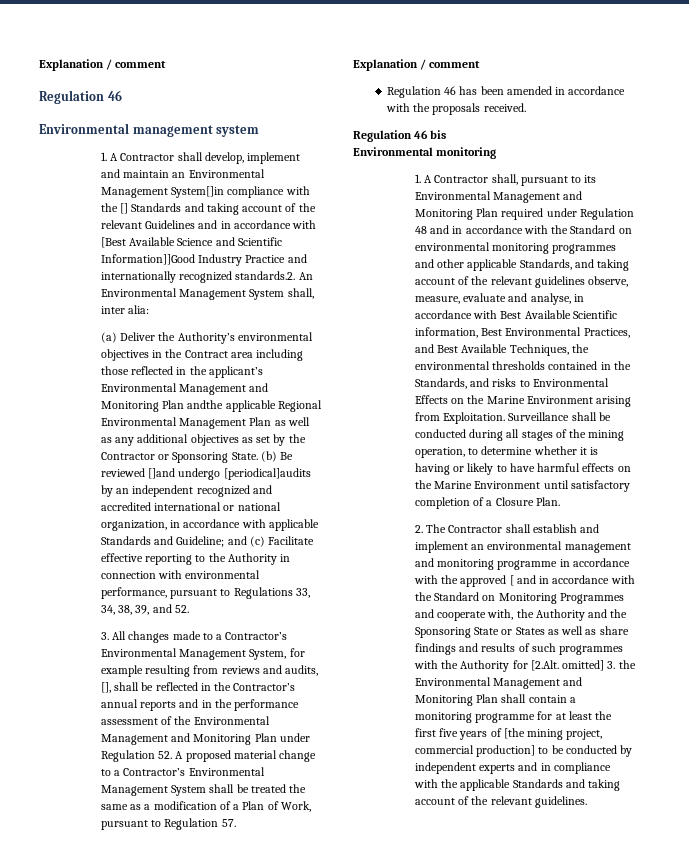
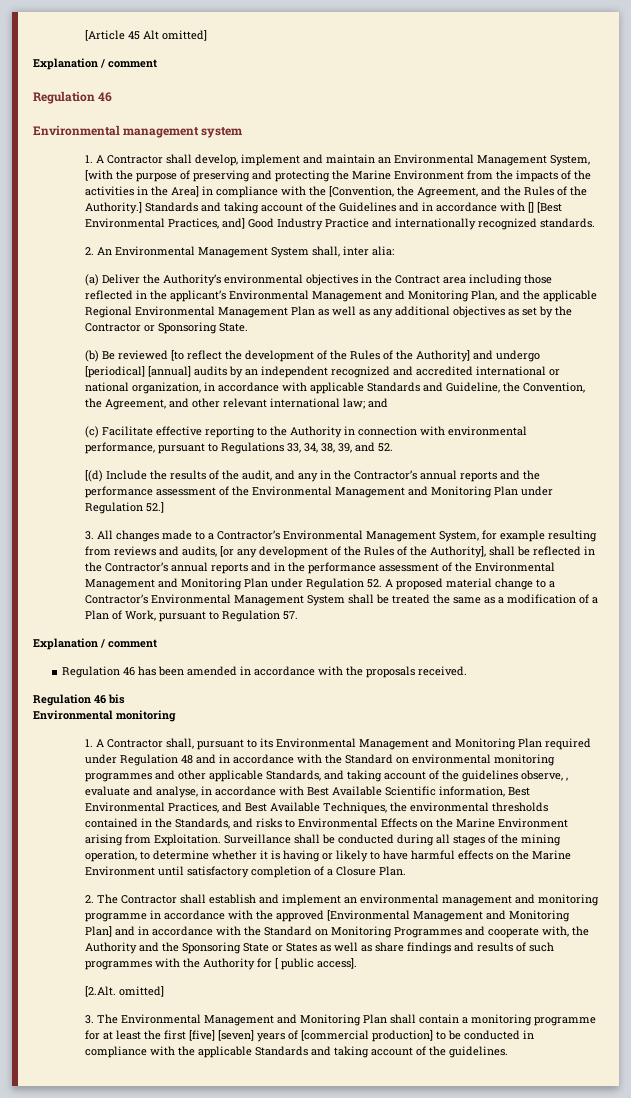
+ [Article 45 Alt omitted]
- 1. A Contractor shall develop, implement and maintain an Environmental Management System[]in compliance with the [] Standards and taking account of the relevant Guidelines and in accordance with [Best Available Science and Scientific Information]]Good Industry Practice and internationally recognized standards.2. An Environmental Management System shall, inter alia:
+ 1. A Contractor shall develop, implement and maintain an Environmental Management System, [with the purpose of preserving and protecting the Marine Environment from the impacts of the activities in the Area] in compliance with the [Convention, the Agreement, and the Rules of the Authority.] Standards and taking account of the Guidelines and in accordance with [] [Best Environmental Practices, and] Good Industry Practice and internationally recognized standards.
+ 2. An Environmental Management System shall, inter alia:
- (a) Deliver the Authority’s environmental objectives in the Contract area including those reflected in the applicant’s Environmental Management and Monitoring Plan andthe applicable Regional Environmental Management Plan as well as any additional objectives as set by the Contractor or Sponsoring State. (b) Be reviewed []and undergo [periodical]audits by an independent recognized and accredited international or national organization, in accordance with applicable Standards and Guideline; and (c) Facilitate effective reporting to the Authority in connection with environmental performance, pursuant to Regulations 33, 34, 38, 39, and 52.
+ (a) Deliver the Authority’s environmental objectives in the Contract area including those reflected in the applicant’s Environmental Management and Monitoring Plan, and the applicable Regional Environmental Management Plan as well as any additional objectives as set by the Contractor or Sponsoring State.
+ (b) Be reviewed [to reflect the development of the Rules of the Authority] and undergo [periodical] [annual] audits by an independent recognized and accredited international or national organization, in accordance with applicable Standards and Guideline, the Convention, the Agreement, and other relevant international law; and
+ (c) Facilitate effective reporting to the Authority in connection with environmental performance, pursuant to Regulations 33, 34, 38, 39, and 52.
+ [(d) Include the results of the audit, and any in the Contractor’s annual reports and the performance assessment of the Environmental Management and Monitoring Plan under Regulation 52.]
- 3. All changes made to a Contractor’s Environmental Management System, for example resulting from reviews and audits, [], shall be reflected in the Contractor’s annual reports and in the performance assessment of the Environmental Management and Monitoring Plan under Regulation 52. A proposed material change to a Contractor’s Environmental Management System shall be treated the same as a modification of a Plan of Work, pursuant to Regulation 57.
+ 3. All changes made to a Contractor’s Environmental Management System, for example resulting from reviews and audits, [or any development of the Rules of the Authority], shall be reflected in the Contractor’s annual reports and in the performance assessment of the Environmental Management and Monitoring Plan under Regulation 52. A proposed material change to a Contractor’s Environmental Management System shall be treated the same as a modification of a Plan of Work, pursuant to Regulation 57.
- 1. A Contractor shall, pursuant to its Environmental Management and Monitoring Plan required under Regulation 48 and in accordance with the Standard on environmental monitoring programmes and other applicable Standards, and taking account of the relevant guidelines observe, measure, evaluate and analyse, in accordance with Best Available Scientific information, Best Environmental Practices, and Best Available Techniques, the environmental thresholds contained in the Standards, and risks to Environmental Effects on the Marine Environment arising from Exploitation.
+ 1. A Contractor shall, pursuant to its Environmental Management and Monitoring Plan required under Regulation 48 and in accordance with the Standard on environmental monitoring programmes and other applicable Standards, and taking account of the guidelines observe, , evaluate and analyse, in accordance with Best Available Scientific information, Best Environmental Practices, and Best Available Techniques, the environmental thresholds contained in the Standards, and risks to Environmental Effects on the Marine Environment arising from Exploitation.
- 2. The Contractor shall establish and implement an environmental management and monitoring programme in accordance with the approved [ and in accordance with the Standard on Monitoring Programmes and cooperate with, the Authority and the Sponsoring State or States as well as share findings and results of such programmes with the Authority for [2.Alt. omitted] 3. the Environmental Management and Monitoring Plan shall contain a monitoring programme for at least the first five years of [the mining project, commercial production] to be conducted by independent experts and in compliance with the applicable Standards and taking account of the relevant guidelines.
+ 2. The Contractor shall establish and implement an environmental management and monitoring programme in accordance with the approved [Environmental Management and Monitoring Plan] and in accordance with the Standard on Monitoring Programmes and cooperate with, the Authority and the Sponsoring State or States as well as share findings and results of such programmes with the Authority for [ public access].
+ [2.Alt. omitted]
+ 3. The Environmental Management and Monitoring Plan shall contain a monitoring programme for at least the first [five] [seven] years of [commercial production] to be conducted in compliance with the applicable Standards and taking account of the guidelines.

